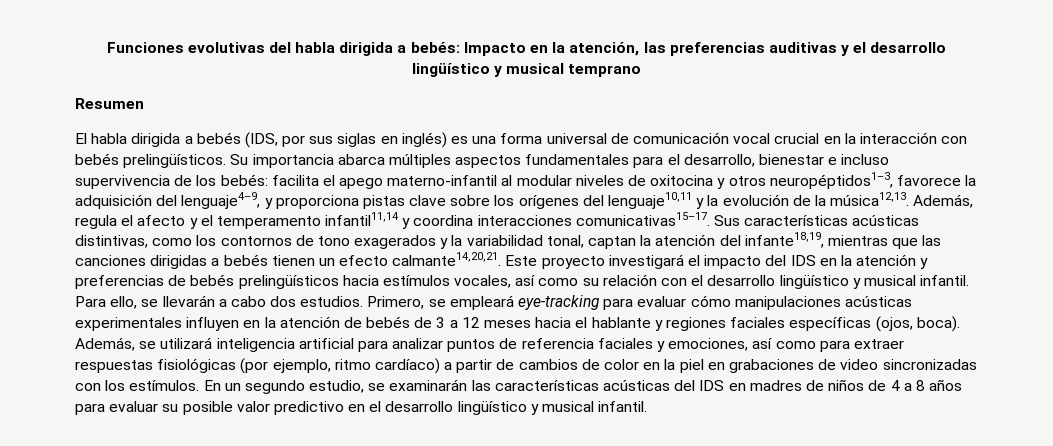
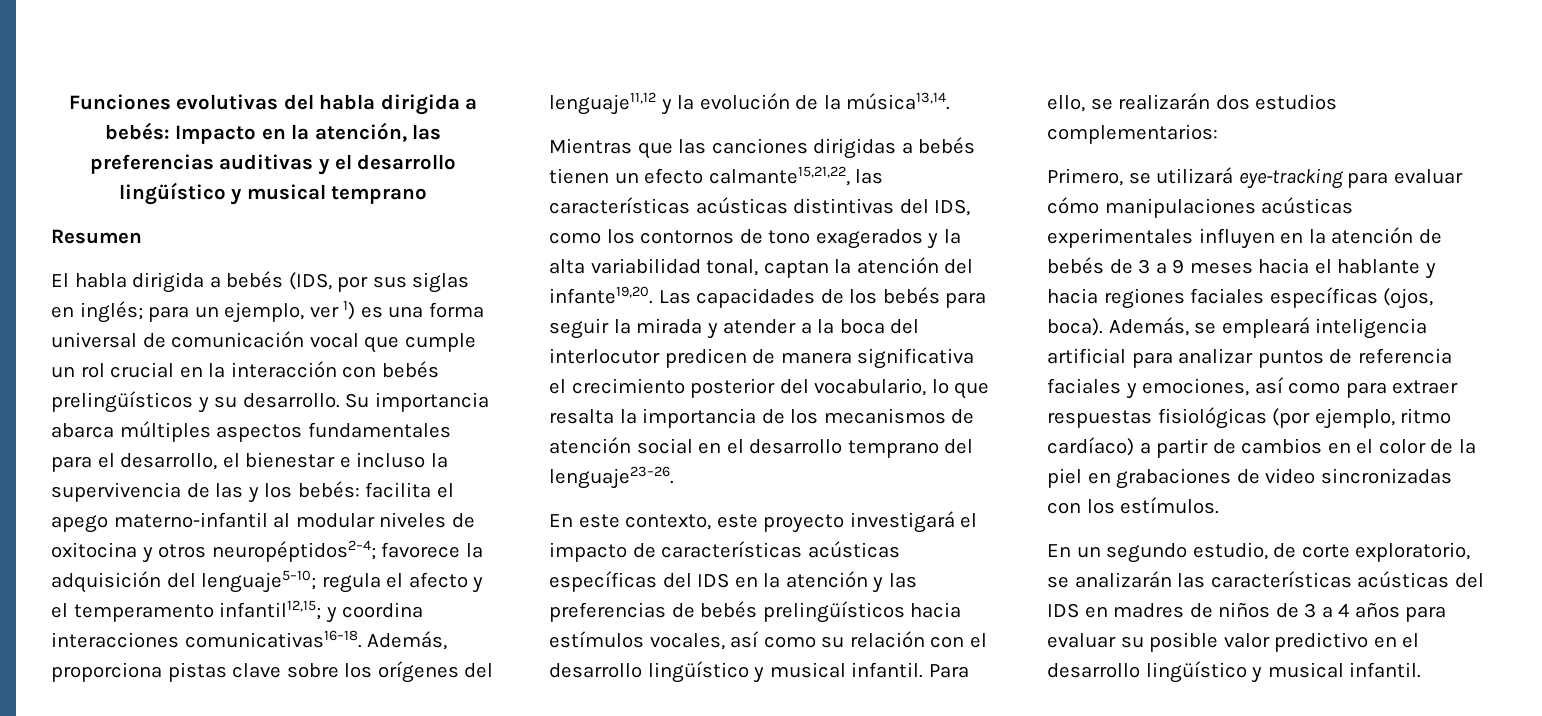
- El habla dirigida a bebés (IDS, por sus siglas en inglés) es una forma universal de comunicación vocal crucial en la interacción con bebés prelingüísticos.
+ El habla dirigida a bebés (IDS, por sus siglas en inglés; para un ejemplo, ver 1) es una forma universal de comunicación vocal que cumple un rol crucial en la interacción con bebés prelingüísticos y su desarrollo.
- Su importancia abarca múltiples aspectos fundamentales para el desarrollo, bienestar e incluso supervivencia de los bebés:
+ Su importancia abarca múltiples aspectos fundamentales para el desarrollo, el bienestar e incluso la supervivencia de las y los bebés:
- facilita el apego materno-infantil al modular niveles de oxitocina y otros neuropéptidos1–3, favorece la adquisición del lenguaje4–9, y proporciona pistas clave sobre los orígenes del lenguaje10,11 y la evolución de la música12,13. Además, regula el afecto y el temperamento infantil11,14 y coordina interacciones comunicativas15–17. Sus características acústicas distintivas, como los contornos de tono exagerados y la variabilidad tonal, captan la atención del infante18,19, mientras que las canciones dirigidas a bebés tienen un efecto calmante14,20,21. Este proyecto investigará el impacto del IDS en la atención y preferencias de bebés prelingüísticos hacia estímulos vocales, así como su relación con el desarrollo lingüístico y musical infantil.
+ facilita el apego materno-infantil al modular niveles de oxitocina y otros neuropéptidos2–4; favorece la adquisición del lenguaje5–10; regula el afecto y el temperamento infantil12,15; y coordina interacciones comunicativas16–18. Además, proporciona pistas clave sobre los orígenes del lenguaje11,12 y la evolución de la música13,14.
+ Mientras que las canciones dirigidas a bebés tienen un efecto calmante15,21,22, las características acústicas distintivas del IDS, como los contornos de tono exagerados y la alta variabilidad tonal, captan la atención del infante19,20. Las capacidades de los bebés para seguir la mirada y atender a la boca del interlocutor predicen de manera significativa el crecimiento posterior del vocabulario, lo que resalta la importancia de los mecanismos de atención social en el desarrollo temprano del lenguaje23–26.
+ En este contexto, este proyecto investigará el impacto de características acústicas específicas del IDS en la atención y las preferencias de bebés prelingüísticos hacia estímulos vocales, así como su relación con el desarrollo lingüístico y musical infantil.
- Para ello, se llevarán a cabo dos estudios. Primero, se empleará eye-tracking para evaluar cómo manipulaciones acústicas experimentales influyen en la atención de bebés de 3 a 12 meses hacia el hablante y regiones faciales específicas (ojos, boca).
+ Para ello, se realizarán dos estudios complementarios:
+ Primero, se utilizará eye-tracking para evaluar cómo manipulaciones acústicas experimentales influyen en la atención de bebés de 3 a 9 meses hacia el hablante y hacia regiones faciales específicas (ojos, boca).
- Además, se utilizará inteligencia artificial para analizar puntos de referencia faciales y emociones, así como para extraer respuestas fisiológicas (por ejemplo, ritmo cardíaco) a partir de cambios de color en la piel en grabaciones de video sincronizadas con los estímulos. En un segundo estudio, se examinarán las características acústicas del IDS en madres de niños de 4 a 8 años para evaluar su posible valor predictivo en el desarrollo lingüístico y musical infantil.
+ Además, se empleará inteligencia artificial para analizar puntos de referencia faciales y emociones, así como para extraer respuestas fisiológicas (por ejemplo, ritmo cardíaco) a partir de cambios en el color de la piel en grabaciones de video sincronizadas con los estímulos.
+ En un segundo estudio, de corte exploratorio, se analizarán las características acústicas del IDS en madres de niños de 3 a 4 años para evaluar su posible valor predictivo en el desarrollo lingüístico y musical infantil.

